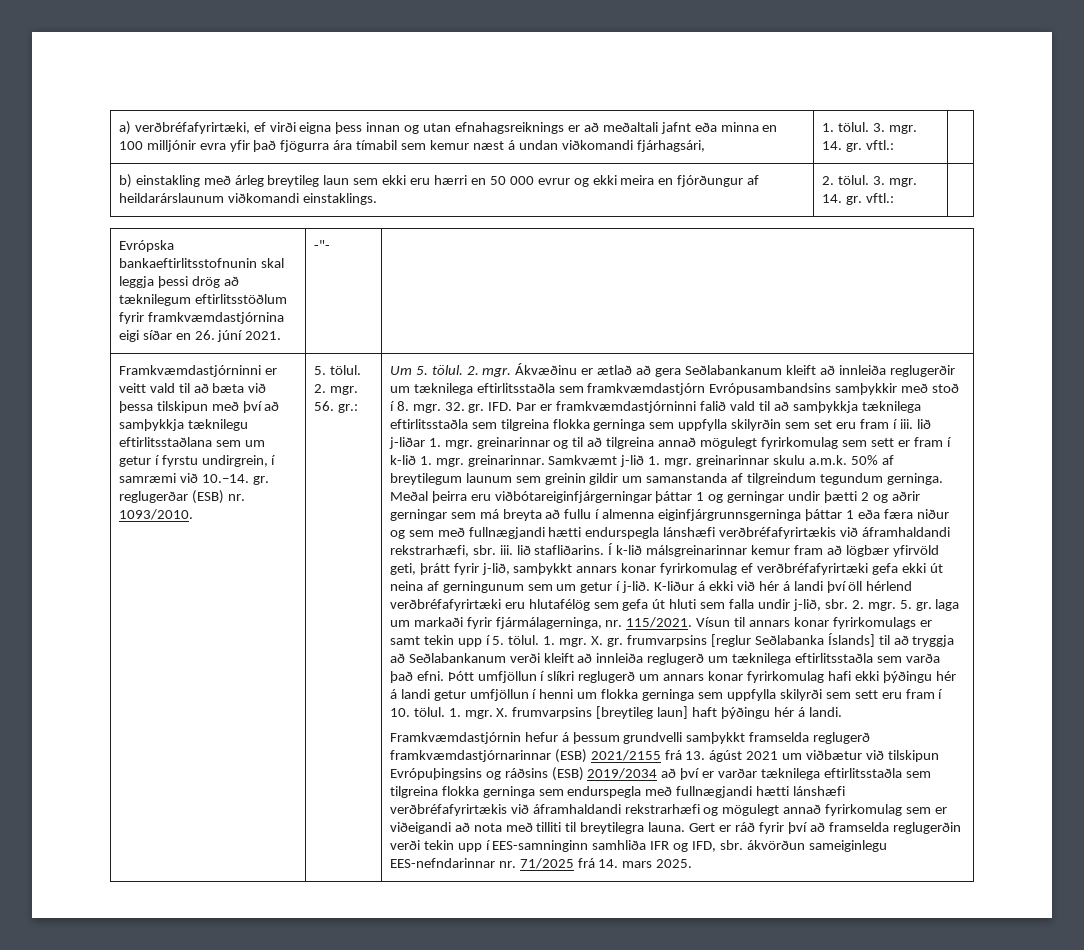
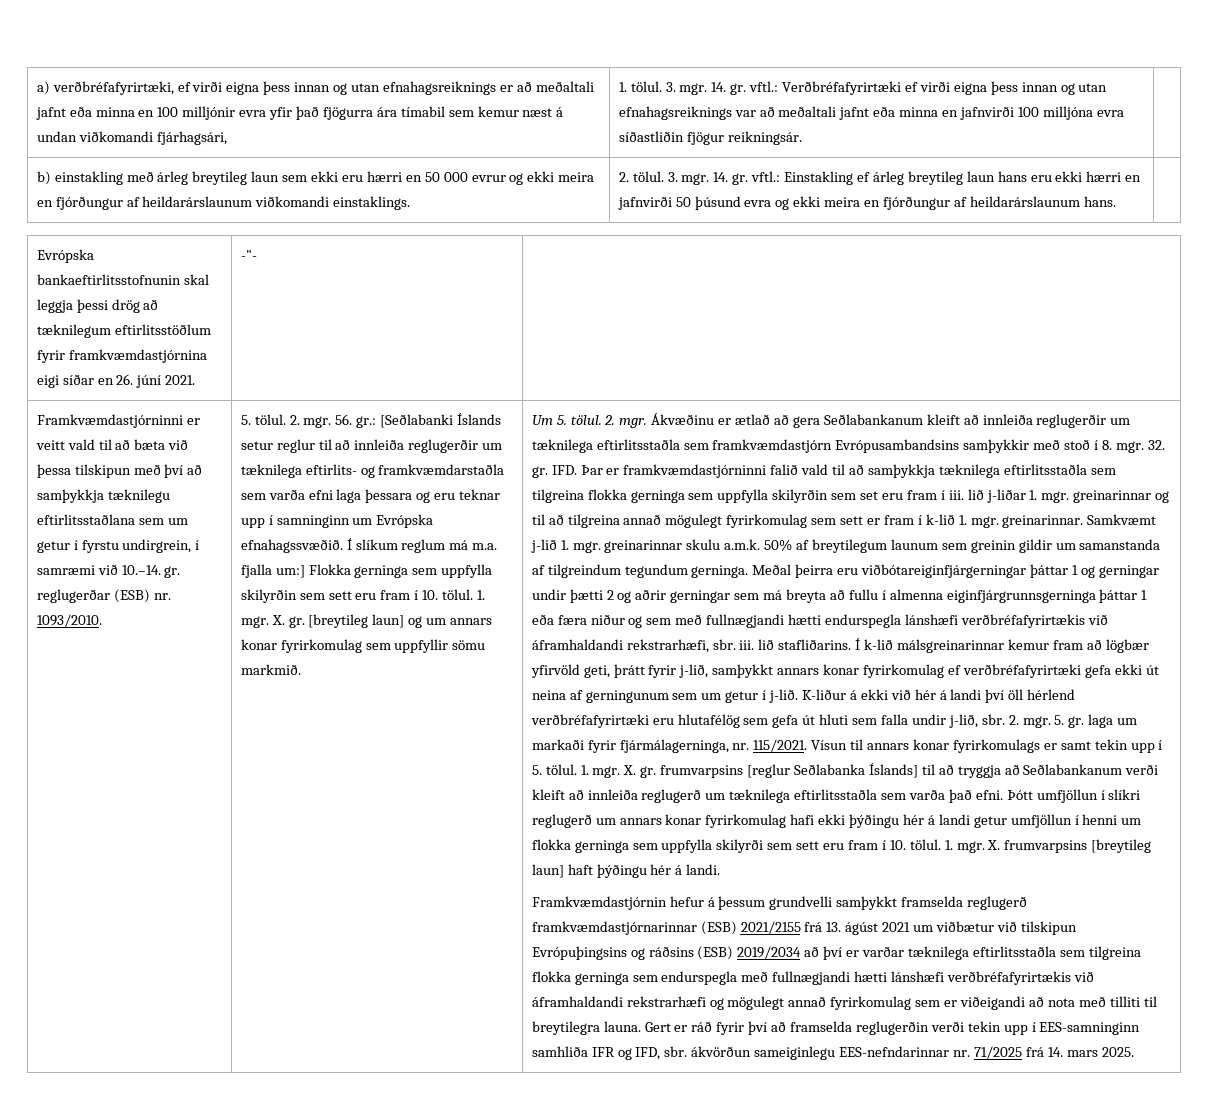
- 1. tölul. 3. mgr. 14. gr. vftl.:
+ 1. tölul. 3. mgr. 14. gr. vftl.: Verðbréfafyrirtæki ef virði eigna þess innan og utan efnahagsreiknings var að meðaltali jafnt eða minna en jafnvirði 100 milljóna evra síðastliðin fjögur reikningsár.
- 2. tölul. 3. mgr. 14. gr. vftl.:
+ 2. tölul. 3. mgr. 14. gr. vftl.: Einstakling ef árleg breytileg laun hans eru ekki hærri en jafnvirði 50 þúsund evra og ekki meira en fjórðungur af heildarárslaunum hans.
- 56. gr.:
+ 56. gr.: [Seðlabanki Íslands setur reglur til að innleiða reglugerðir um tæknilega eftirlits- og framkvæmdarstaðla sem varða efni laga þessara og eru teknar upp í samninginn um Evrópska efnahagssvæðið. Í slíkum reglum má m.a. fjalla um:] Flokka gerninga sem uppfylla skilyrðin sem sett eru fram í 10. tölul. 1. mgr. X. gr. [breytileg laun] og um annars konar fyrirkomulag sem uppfyllir sömu markmið.

